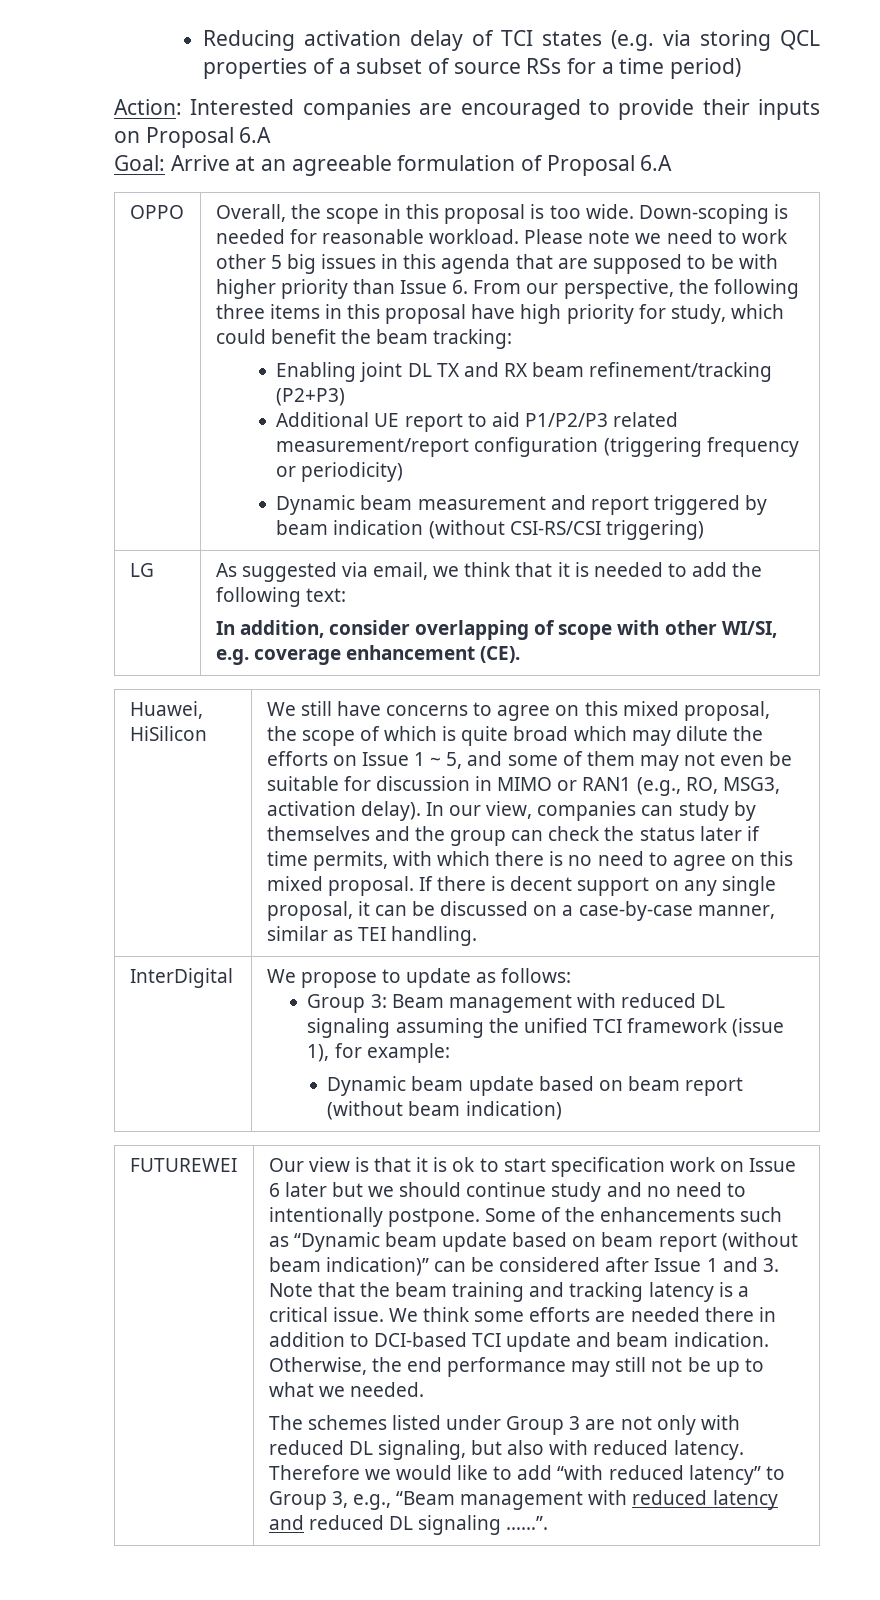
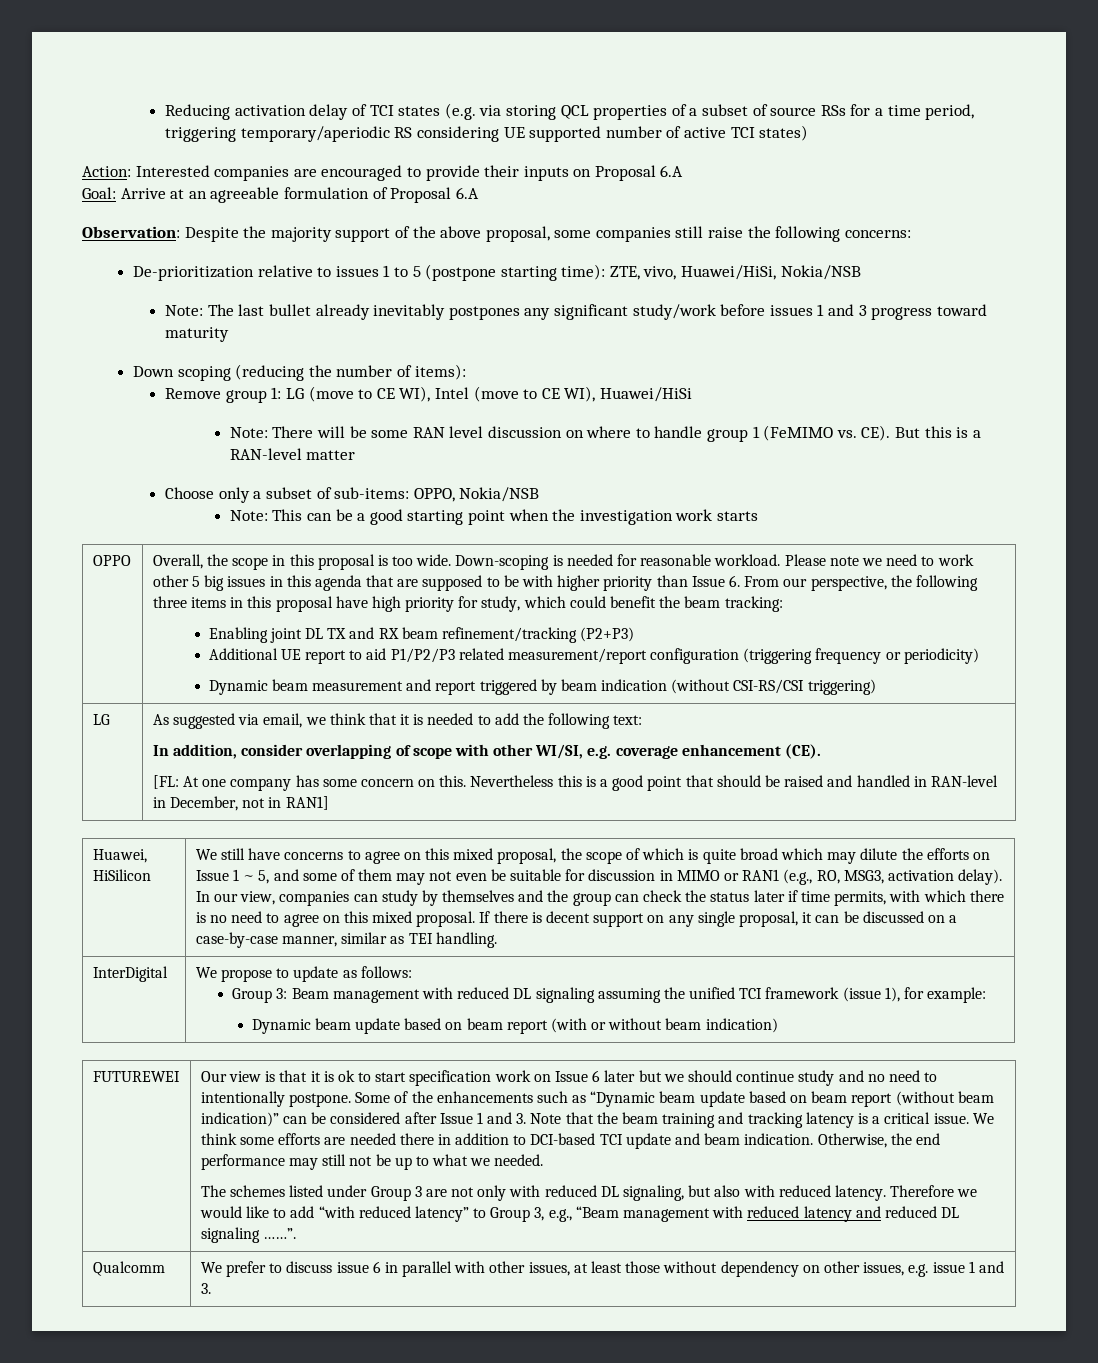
- Reducing activation delay of TCI states (e.g. via storing QCL properties of a subset of source RSs for a time period)
+ Reducing activation delay of TCI states (e.g. via storing QCL properties of a subset of source RSs for a time period, triggering temporary/aperiodic RS considering UE supported number of active TCI states)
+ Observation: Despite the majority support of the above proposal, some companies still raise the following concerns:
+ De-prioritization relative to issues 1 to 5 (postpone starting time): ZTE, vivo, Huawei/HiSi, Nokia/NSB
+ Note: The last bullet already inevitably postpones any significant study/work before issues 1 and 3 progress toward maturity
+ Down scoping (reducing the number of items):
+ Remove group 1: LG (move to CE WI), Intel (move to CE WI), Huawei/HiSi
+ Note: There will be some RAN level discussion on where to handle group 1 (FeMIMO vs. CE). But this is a RAN-level matter
+ Choose only a subset of sub-items: OPPO, Nokia/NSB
+ Note: This can be a good starting point when the investigation work starts
+ [FL: At one company has some concern on this. Nevertheless this is a good point that should be raised and handled in RAN-level in December, not in RAN1]
  InterDigital | We propose to update as follows:
  Group 3: Beam management with reduced DL signaling assuming the unified TCI framework (issue 1), for example:
- Dynamic beam update based on beam report (without beam indication)
+ Dynamic beam update based on beam report (with or without beam indication)
+ Qualcomm | We prefer to discuss issue 6 in parallel with other issues, at least those without dependency on other issues, e.g. issue 1 and 3.

